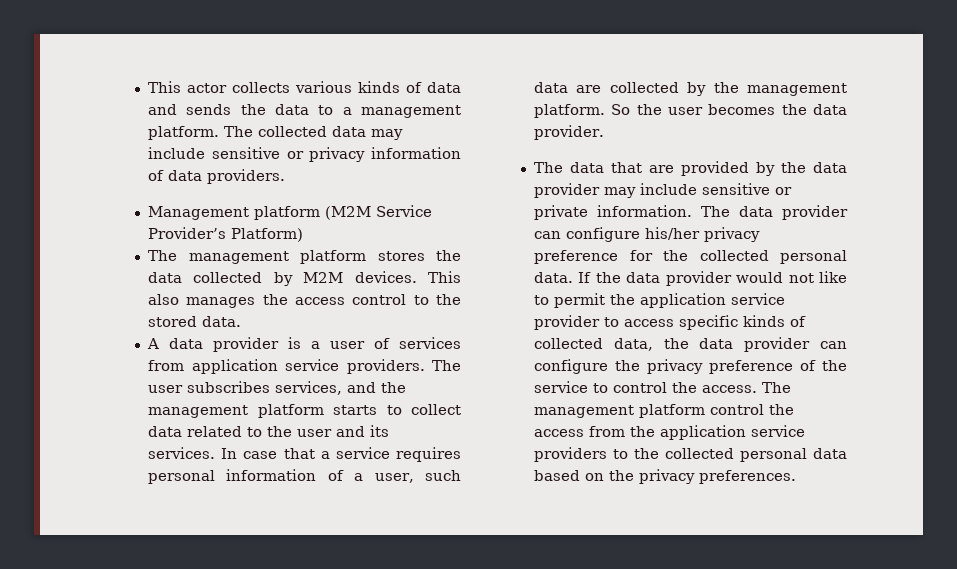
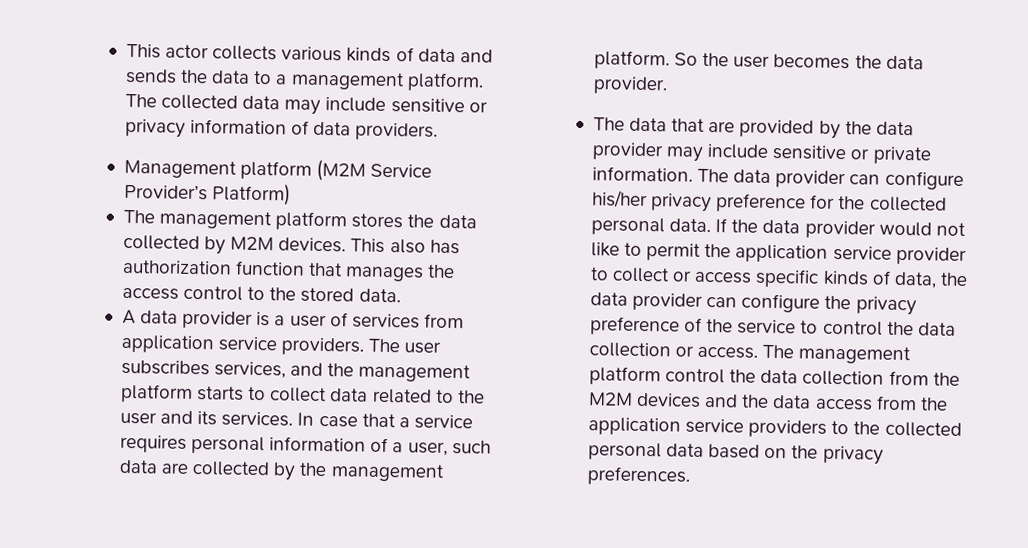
- This also manages the access control to the stored data.
+ This also has authorization function that manages the access control to the stored data.
- If the data provider would not like to permit the application service provider to access specific kinds of collected data, the data provider can configure the privacy preference of the service to control the access.
+ If the data provider would not like to permit the application service provider to collect or access specific kinds of data, the data provider can configure the privacy preference of the service to control the data collection or access.
- The management platform control the access from the application service providers to the collected personal data based on the privacy preferences.
+ The management platform control the data collection from the M2M devices and the data access from the application service providers to the collected personal data based on the privacy preferences.

